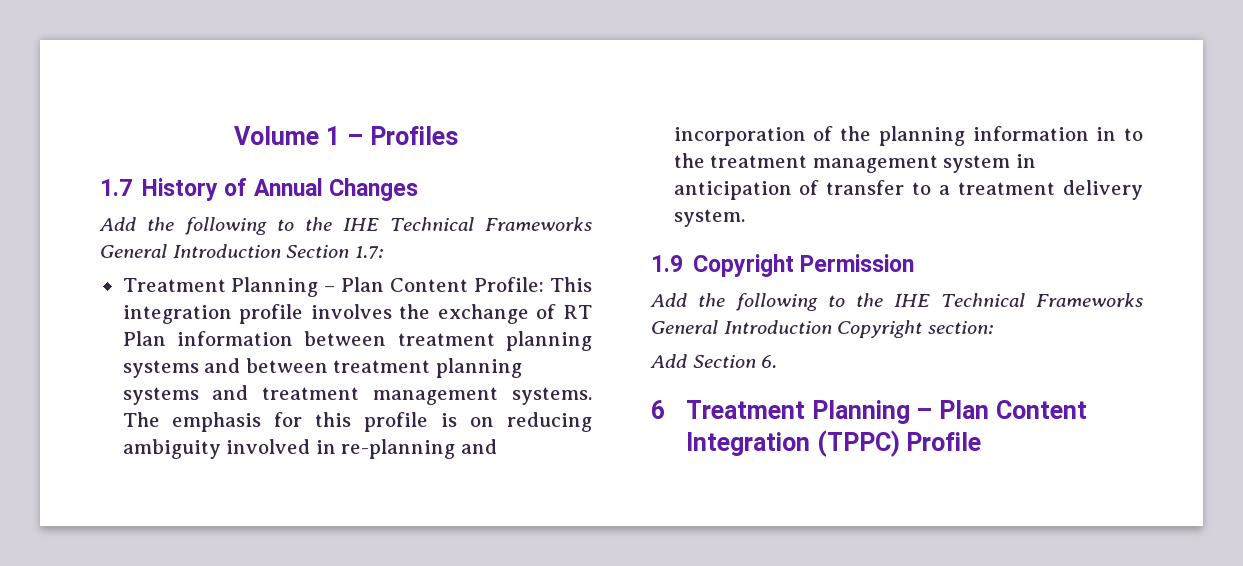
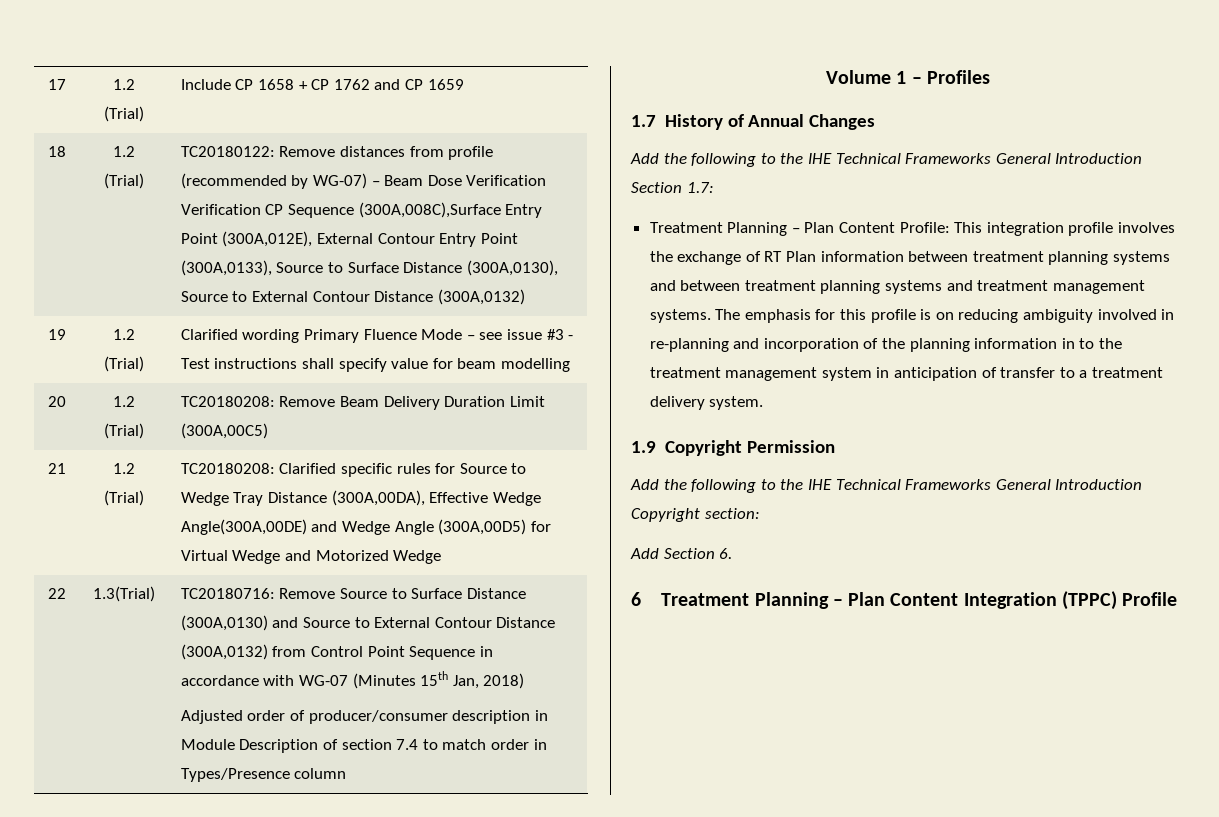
+ 17 | 1.2 (Trial) | Include CP 1658 + CP 1762 and CP 1659
+ 18 | 1.2 (Trial) | TC20180122: Remove distances from profile (recommended by WG-07) – Beam Dose Verification Verification CP Sequence (300A,008C),Surface Entry Point (300A,012E), External Contour Entry Point (300A,0133), Source to Surface Distance (300A,0130), Source to External Contour Distance (300A,0132)
+ 19 | 1.2 (Trial) | Clarified wording Primary Fluence Mode – see issue #3 - Test instructions shall specify value for beam modelling
+ 20 | 1.2 (Trial) | TC20180208: Remove Beam Delivery Duration Limit (300A,00C5)
+ 21 | 1.2 (Trial) | TC20180208: Clarified specific rules for Source to Wedge Tray Distance (300A,00DA), Effective Wedge Angle(300A,00DE) and Wedge Angle (300A,00D5) for Virtual Wedge and Motorized Wedge
+ 22 | 1.3(Trial) | TC20180716: Remove Source to Surface Distance (300A,0130) and Source to External Contour Distance (300A,0132) from Control Point Sequence in accordance with WG-07 (Minutes 15th Jan, 2018)
+ Adjusted order of producer/consumer description in Module Description of section 7.4 to match order in Types/Presence column

